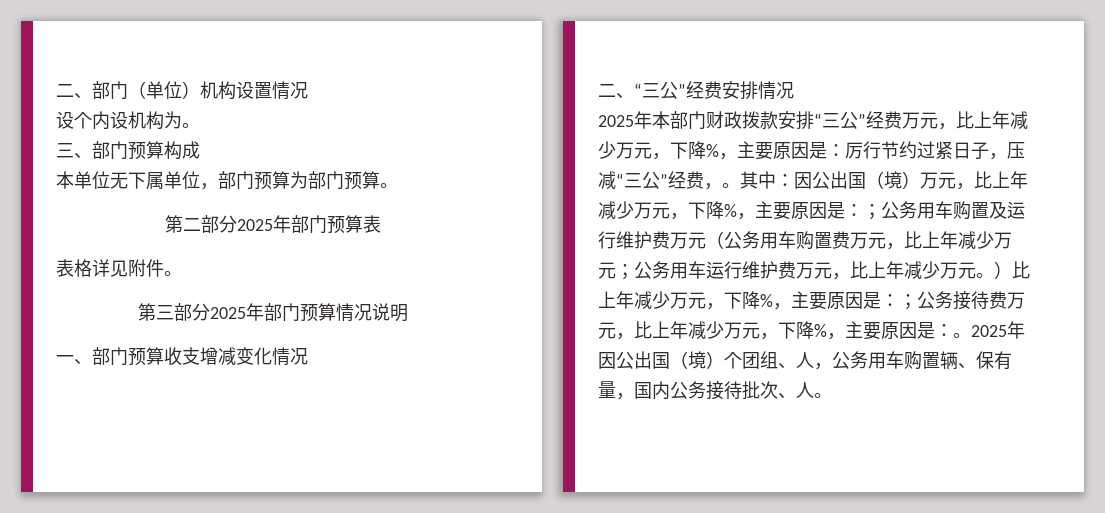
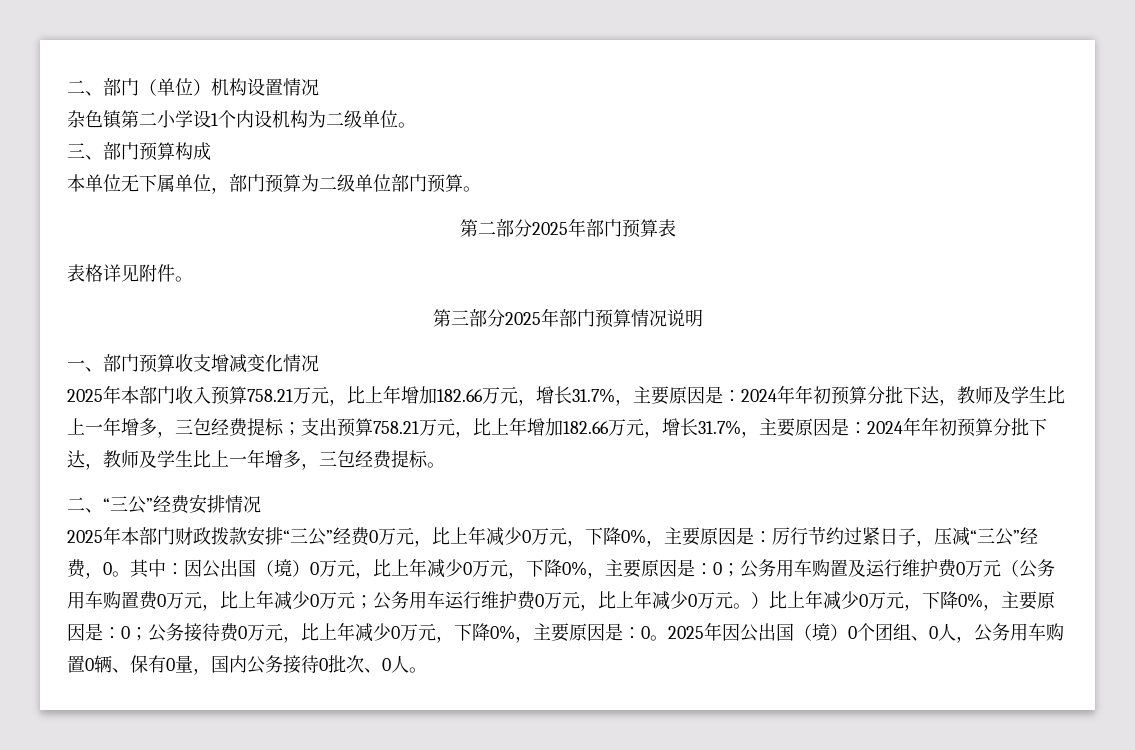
- 设个内设机构为。
+ 杂色镇第二小学设1个内设机构为二级单位。
- 本单位无下属单位，部门预算为部门预算。
+ 本单位无下属单位，部门预算为二级单位部门预算。
+ 2025年本部门收入预算758.21万元，比上年增加182.66万元，增长31.7%，主要原因是：2024年年初预算分批下达，教师及学生比上一年增多，三包经费提标；支出预算758.21万元，比上年增加182.66万元，增长31.7%，主要原因是：2024年年初预算分批下达，教师及学生比上一年增多，三包经费提标。
- 2025年本部门财政拨款安排“三公”经费万元，比上年减少万元，下降%，主要原因是：厉行节约过紧日子，压减“三公”经费，。
+ 2025年本部门财政拨款安排“三公”经费0万元，比上年减少0万元，下降0%，主要原因是：厉行节约过紧日子，压减“三公”经费，0。
- 其中：因公出国（境）万元，比上年减少万元，下降%，主要原因是：；公务用车购置及运行维护费万元（公务用车购置费万元，比上年减少万元；公务用车运行维护费万元，比上年减少万元。）比上年减少万元，下降%，主要原因是：；公务接待费万元，比上年减少万元，下降%，主要原因是：。
+ 其中：因公出国（境）0万元，比上年减少0万元，下降0%，主要原因是：0；公务用车购置及运行维护费0万元（公务用车购置费0万元，比上年减少0万元；公务用车运行维护费0万元，比上年减少0万元。）比上年减少0万元，下降0%，主要原因是：0；公务接待费0万元，比上年减少0万元，下降0%，主要原因是：0。
- 2025年因公出国（境）个团组、人，公务用车购置辆、保有量，国内公务接待批次、人。
+ 2025年因公出国（境）0个团组、0人，公务用车购置0辆、保有0量，国内公务接待0批次、0人。

